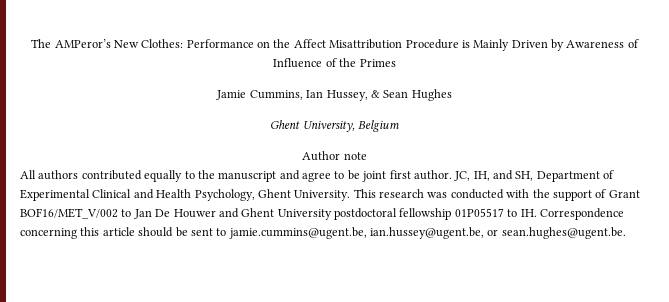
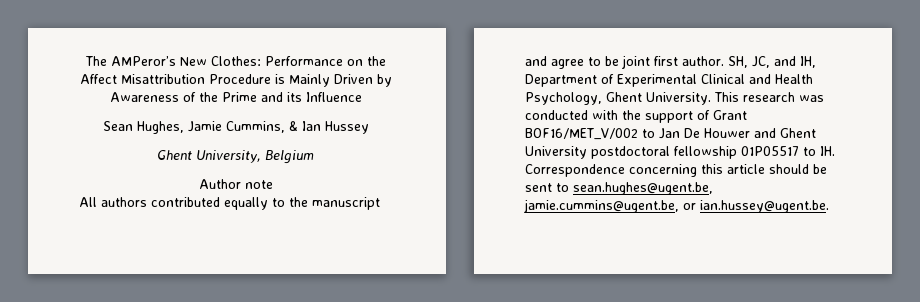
- The AMPeror’s New Clothes: Performance on the Affect Misattribution Procedure is Mainly Driven by Awareness of Influence of the Primes
- Jamie Cummins, Ian Hussey, & Sean Hughes
+ The AMPeror’s New Clothes: Performance on the Affect Misattribution Procedure is Mainly Driven by Awareness of the Prime and its Influence
+ Sean Hughes, Jamie Cummins, & Ian Hussey
- JC, IH, and SH, Department of Experimental Clinical and Health Psychology, Ghent University.
+ SH, JC, and IH, Department of Experimental Clinical and Health Psychology, Ghent University.
- This research was conducted with the support of Grant BOF16/MET_V/002 to Jan De Houwer and Ghent University postdoctoral fellowship 01P05517 to IH. Correspondence concerning this article should be sent to jamie.cummins@ugent.be, ian.hussey@ugent.be, or sean.hughes@ugent.be.
+ This research was conducted with the support of Grant BOF16/MET_V/002 to Jan De Houwer and Ghent University postdoctoral fellowship 01P05517 to IH. Correspondence concerning this article should be sent to sean.hughes@ugent.be, jamie.cummins@ugent.be, or ian.hussey@ugent.be.

